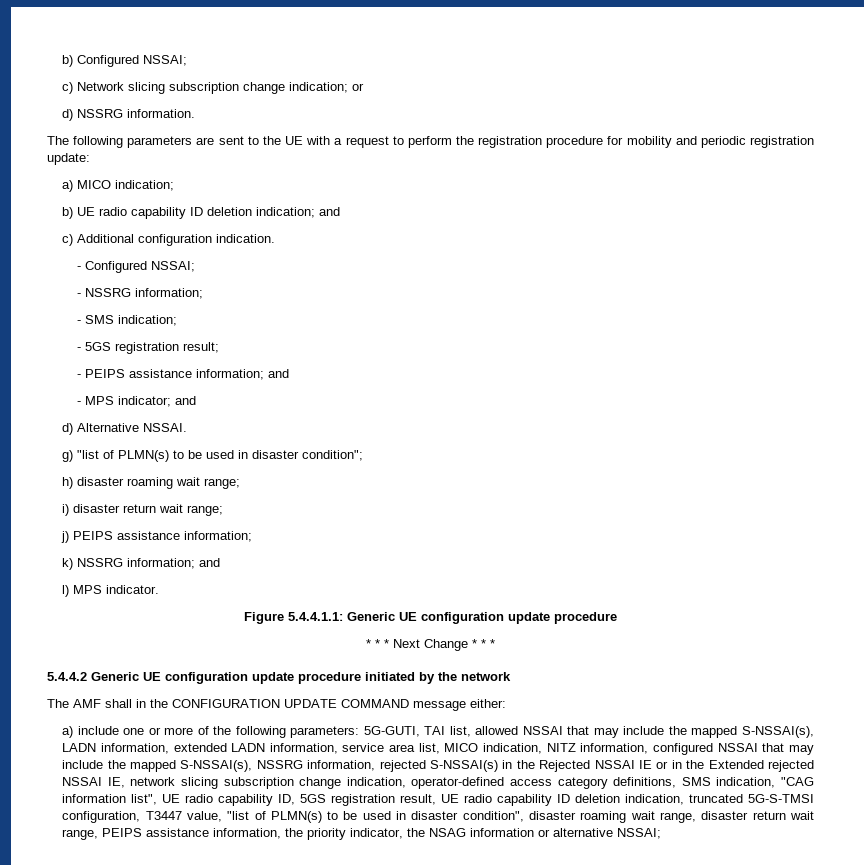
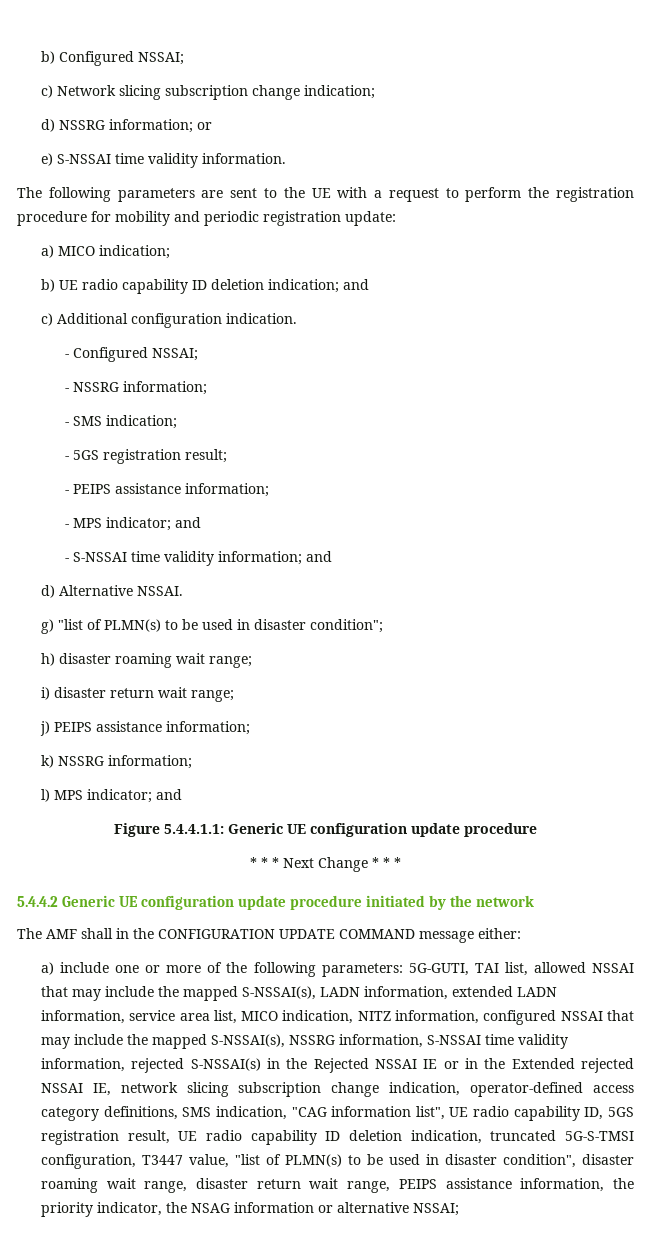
- c) Network slicing subscription change indication; or
+ c) Network slicing subscription change indication;
- d) NSSRG information.
+ d) NSSRG information; or
+ e) S-NSSAI time validity information.
- - PEIPS assistance information; and
+ - PEIPS assistance information;
+ - S-NSSAI time validity information; and
- k) NSSRG information; and
+ k) NSSRG information;
- l) MPS indicator.
+ l) MPS indicator; and
- 5G-GUTI, TAI list, allowed NSSAI that may include the mapped S-NSSAI(s), LADN information, extended LADN information, service area list, MICO indication, NITZ information, configured NSSAI that may include the mapped S-NSSAI(s), NSSRG information, rejected S-NSSAI(s) in the Rejected NSSAI IE or in the Extended rejected NSSAI IE, network slicing subscription change indication, operator-defined access category definitions, SMS indication, "CAG information list", UE radio capability ID, 5GS registration result, UE radio capability ID deletion indication, truncated 5G-S-TMSI configuration, T3447 value, "list of PLMN(s) to be used in disaster condition", disaster roaming wait range, disaster return wait range, PEIPS assistance information, the priority indicator, the NSAG information or alternative NSSAI;
+ 5G-GUTI, TAI list, allowed NSSAI that may include the mapped S-NSSAI(s), LADN information, extended LADN information, service area list, MICO indication, NITZ information, configured NSSAI that may include the mapped S-NSSAI(s), NSSRG information, S-NSSAI time validity information, rejected S-NSSAI(s) in the Rejected NSSAI IE or in the Extended rejected NSSAI IE, network slicing subscription change indication, operator-defined access category definitions, SMS indication, "CAG information list", UE radio capability ID, 5GS registration result, UE radio capability ID deletion indication, truncated 5G-S-TMSI configuration, T3447 value, "list of PLMN(s) to be used in disaster condition", disaster roaming wait range, disaster return wait range, PEIPS assistance information, the priority indicator, the NSAG information or alternative NSSAI;

